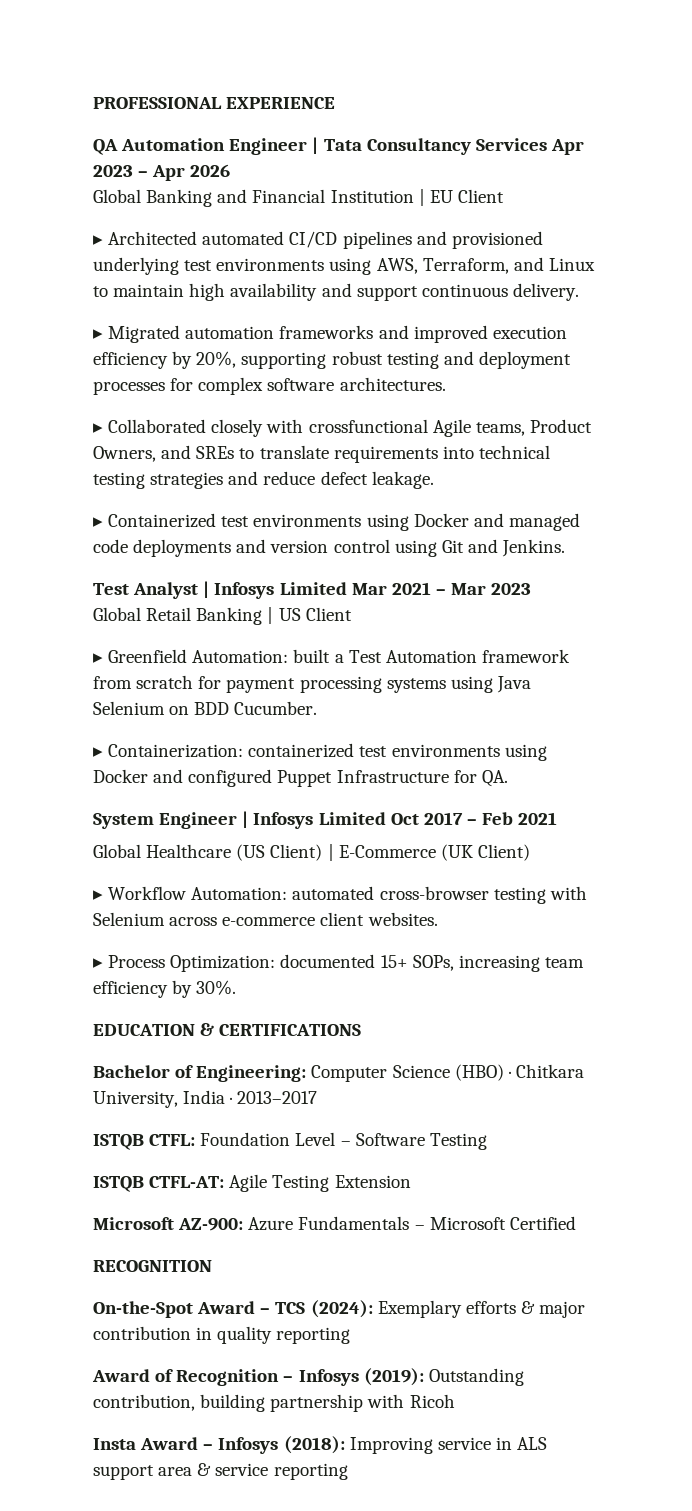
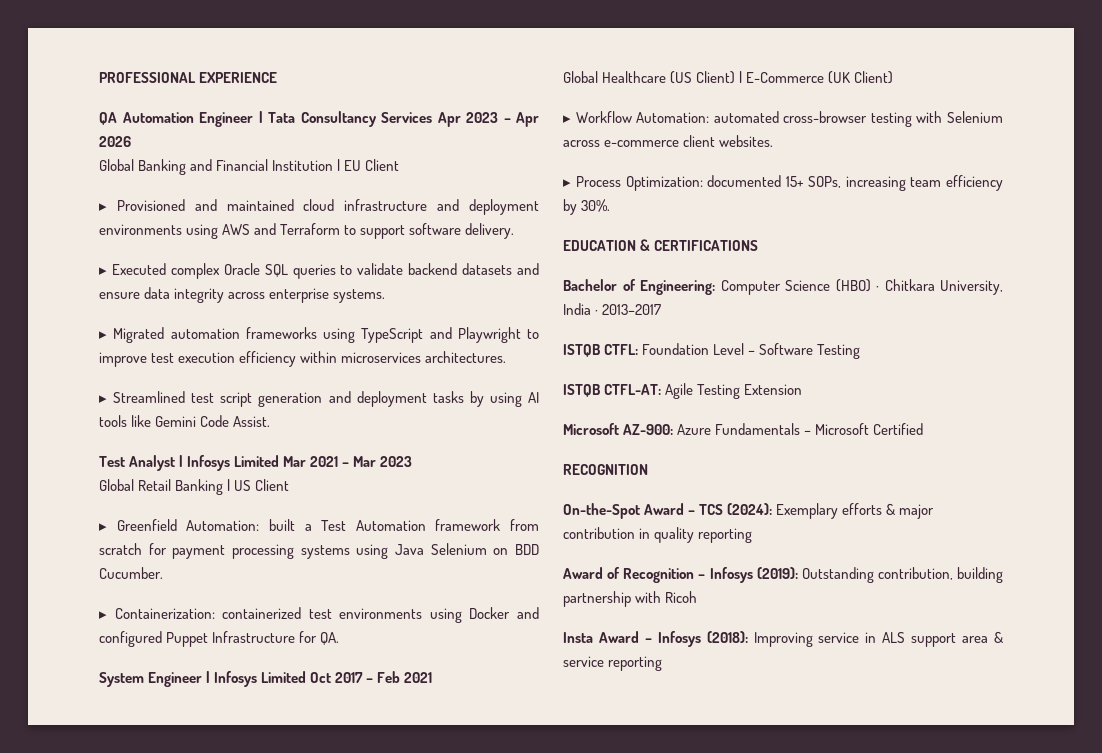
- ▸ Architected automated CI/CD pipelines and provisioned underlying test environments using AWS, Terraform, and Linux to maintain high availability and support continuous delivery.
- ▸ Migrated automation frameworks and improved execution efficiency by 20%, supporting robust testing and deployment processes for complex software architectures.
- ▸ Collaborated closely with crossfunctional Agile teams, Product Owners, and SREs to translate requirements into technical testing strategies and reduce defect leakage.
- ▸ Containerized test environments using Docker and managed code deployments and version control using Git and Jenkins.
+ ▸ Provisioned and maintained cloud infrastructure and deployment environments using AWS and Terraform to support software delivery.
+ ▸ Executed complex Oracle SQL queries to validate backend datasets and ensure data integrity across enterprise systems.
+ ▸ Migrated automation frameworks using TypeScript and Playwright to improve test execution efficiency within microservices architectures.
+ ▸ Streamlined test script generation and deployment tasks by using AI tools like Gemini Code Assist.

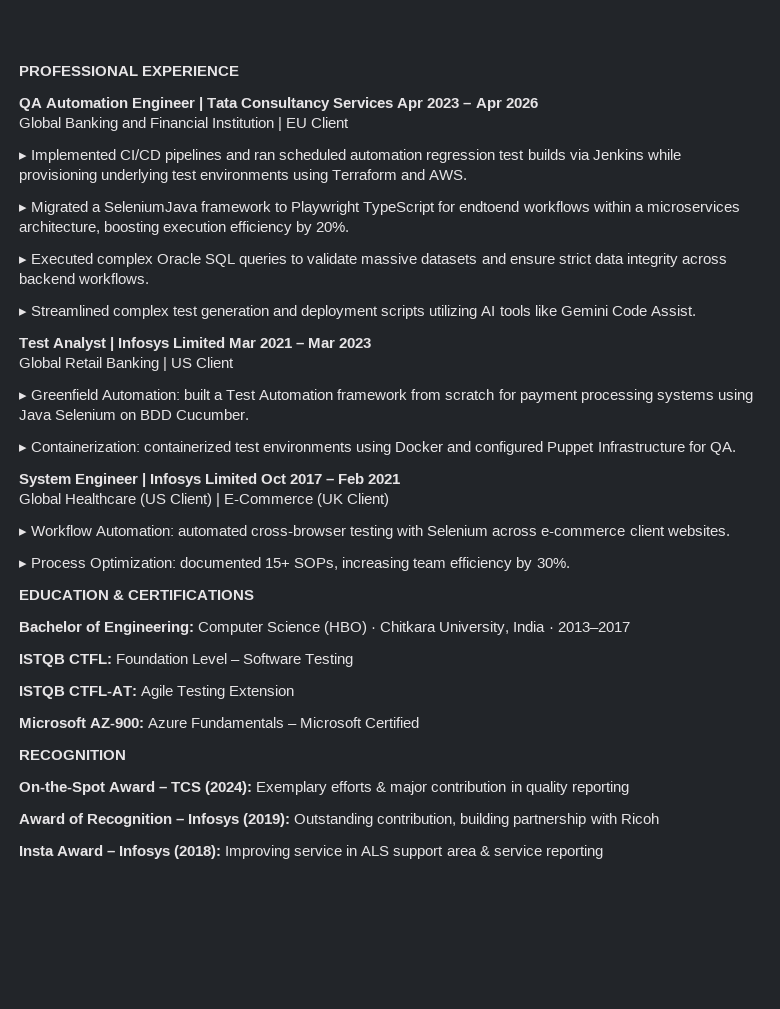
- ▸ Provisioned and maintained cloud infrastructure and deployment environments using AWS and Terraform to support software delivery.
+ ▸ Implemented CI/CD pipelines and ran scheduled automation regression test builds via Jenkins while provisioning underlying test environments using Terraform and AWS.
+ ▸ Migrated a SeleniumJava framework to Playwright TypeScript for endtoend workflows within a microservices architecture, boosting execution efficiency by 20%.
- ▸ Executed complex Oracle SQL queries to validate backend datasets and ensure data integrity across enterprise systems.
- ▸ Migrated automation frameworks using TypeScript and Playwright to improve test execution efficiency within microservices architectures.
+ ▸ Executed complex Oracle SQL queries to validate massive datasets and ensure strict data integrity across backend workflows.
- ▸ Streamlined test script generation and deployment tasks by using AI tools like Gemini Code Assist.
+ ▸ Streamlined complex test generation and deployment scripts utilizing AI tools like Gemini Code Assist.

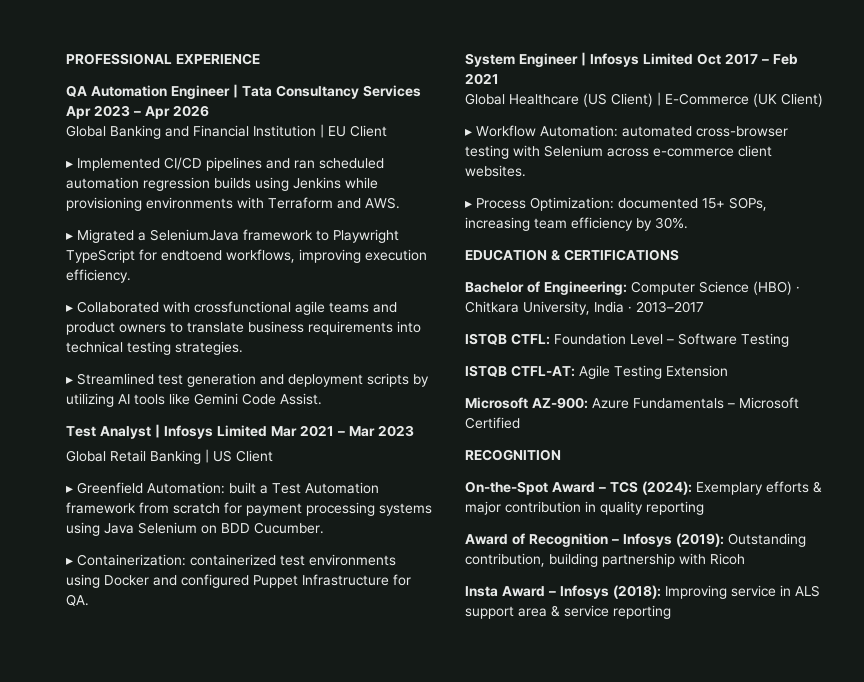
- ▸ Implemented CI/CD pipelines and ran scheduled automation regression test builds via Jenkins while provisioning underlying test environments using Terraform and AWS.
+ ▸ Implemented CI/CD pipelines and ran scheduled automation regression builds using Jenkins while provisioning environments with Terraform and AWS.
- ▸ Migrated a SeleniumJava framework to Playwright TypeScript for endtoend workflows within a microservices architecture, boosting execution efficiency by 20%.
- ▸ Executed complex Oracle SQL queries to validate massive datasets and ensure strict data integrity across backend workflows.
+ ▸ Migrated a SeleniumJava framework to Playwright TypeScript for endtoend workflows, improving execution efficiency.
+ ▸ Collaborated with crossfunctional agile teams and product owners to translate business requirements into technical testing strategies.
- ▸ Streamlined complex test generation and deployment scripts utilizing AI tools like Gemini Code Assist.
+ ▸ Streamlined test generation and deployment scripts by utilizing AI tools like Gemini Code Assist.

